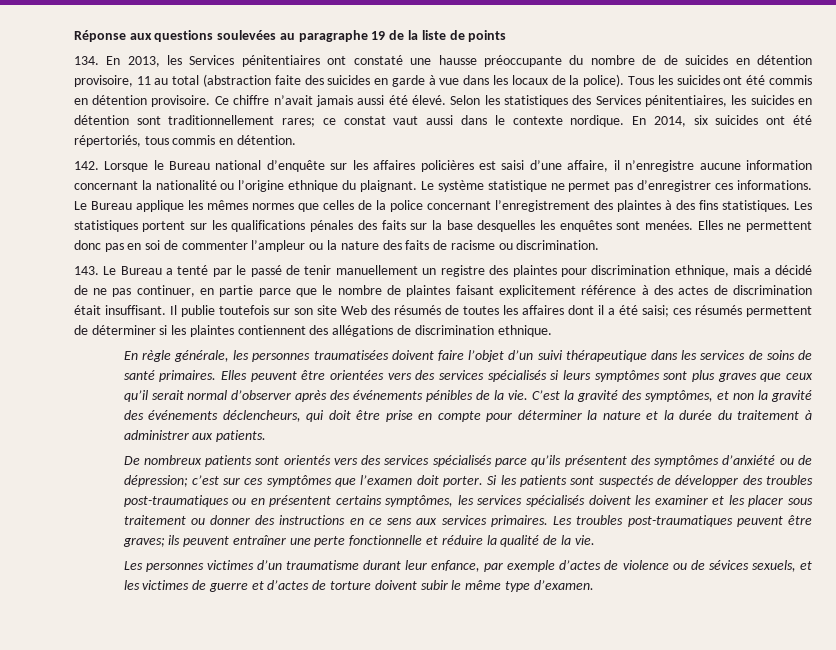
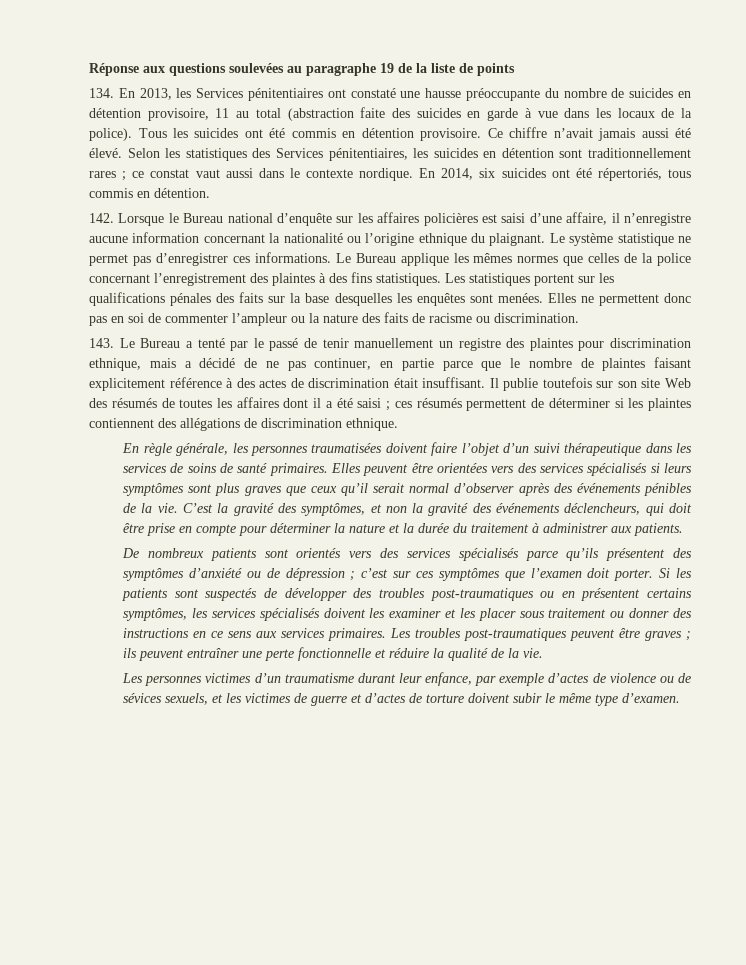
- 134. En 2013, les Services pénitentiaires ont constaté une hausse préoccupante du nombre de de suicides en détention provisoire, 11 au total (abstraction faite des suicides en garde à vue dans les locaux de la police).
+ 134. En 2013, les Services pénitentiaires ont constaté une hausse préoccupante du nombre de suicides en détention provisoire, 11 au total (abstraction faite des suicides en garde à vue dans les locaux de la police).
- Selon les statistiques des Services pénitentiaires, les suicides en détention sont traditionnellement rares; ce constat vaut aussi dans le contexte nordique.
+ Selon les statistiques des Services pénitentiaires, les suicides en détention sont traditionnellement rares ; ce constat vaut aussi dans le contexte nordique.
- Il publie toutefois sur son site Web des résumés de toutes les affaires dont il a été saisi; ces résumés permettent de déterminer si les plaintes contiennent des allégations de discrimination ethnique.
+ Il publie toutefois sur son site Web des résumés de toutes les affaires dont il a été saisi ; ces résumés permettent de déterminer si les plaintes contiennent des allégations de discrimination ethnique.
- De nombreux patients sont orientés vers des services spécialisés parce qu’ils présentent des symptômes d’anxiété ou de dépression; c’est sur ces symptômes que l’examen doit porter.
+ De nombreux patients sont orientés vers des services spécialisés parce qu’ils présentent des symptômes d’anxiété ou de dépression ; c’est sur ces symptômes que l’examen doit porter.
- Les troubles post-traumatiques peuvent être graves; ils peuvent entraîner une perte fonctionnelle et réduire la qualité de la vie.
+ Les troubles post-traumatiques peuvent être graves ; ils peuvent entraîner une perte fonctionnelle et réduire la qualité de la vie.

